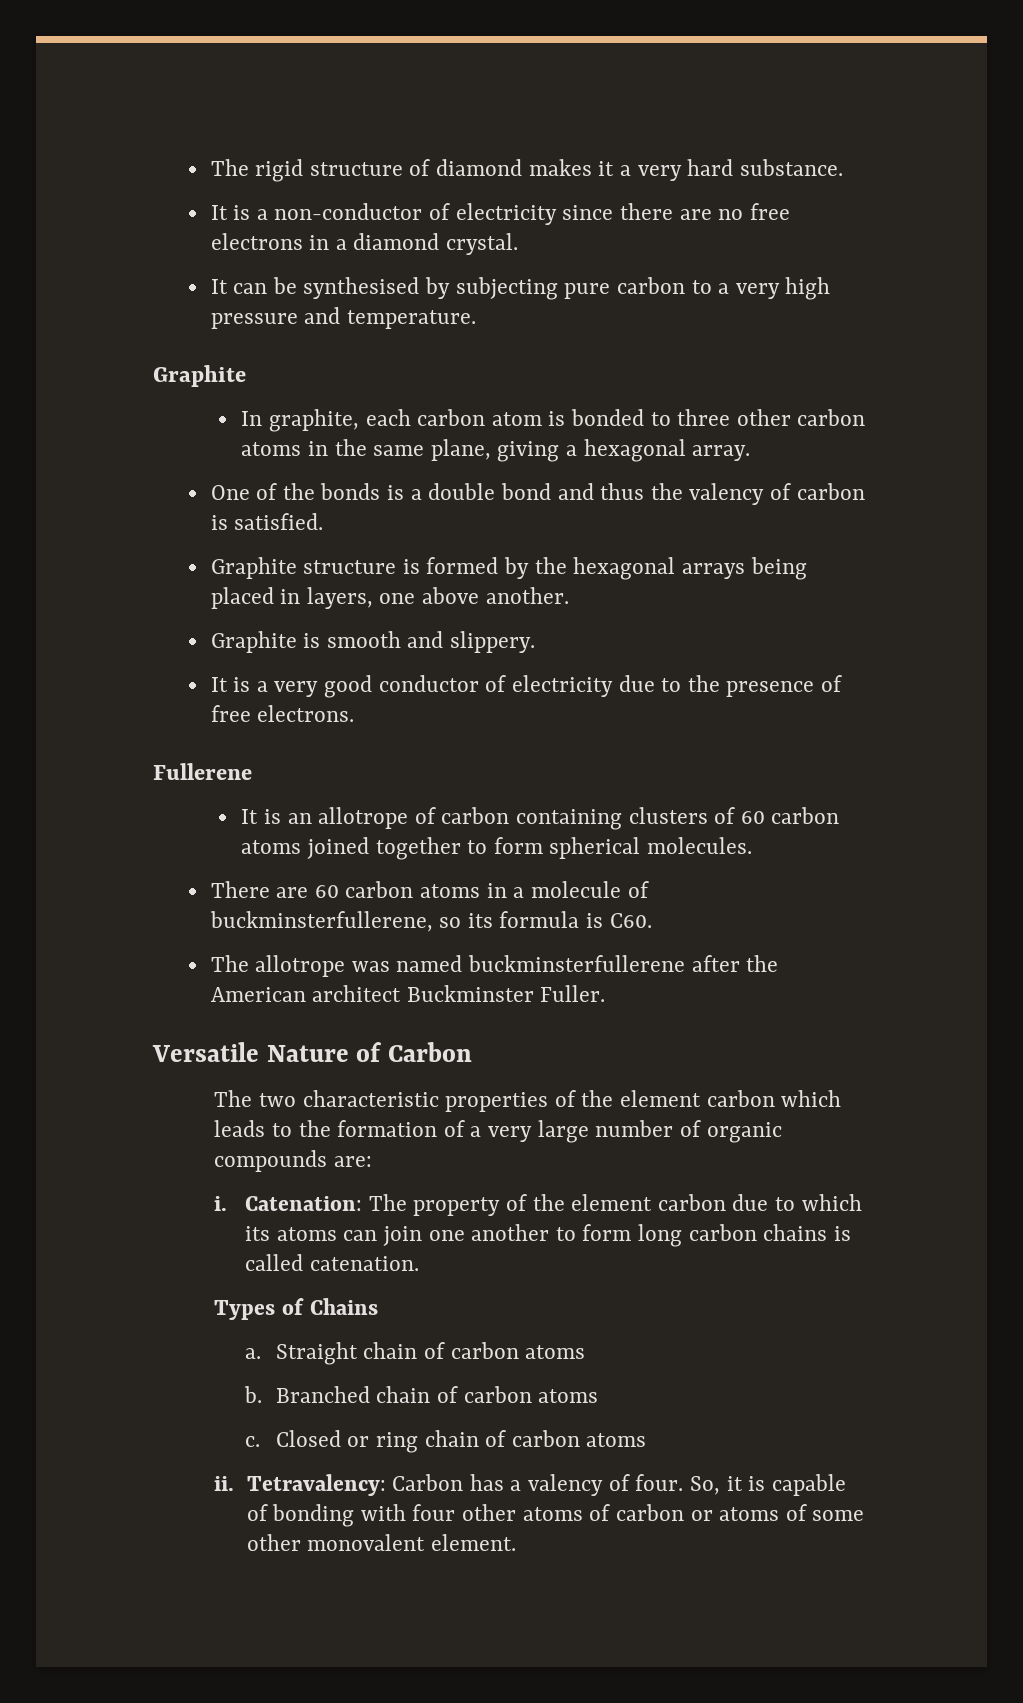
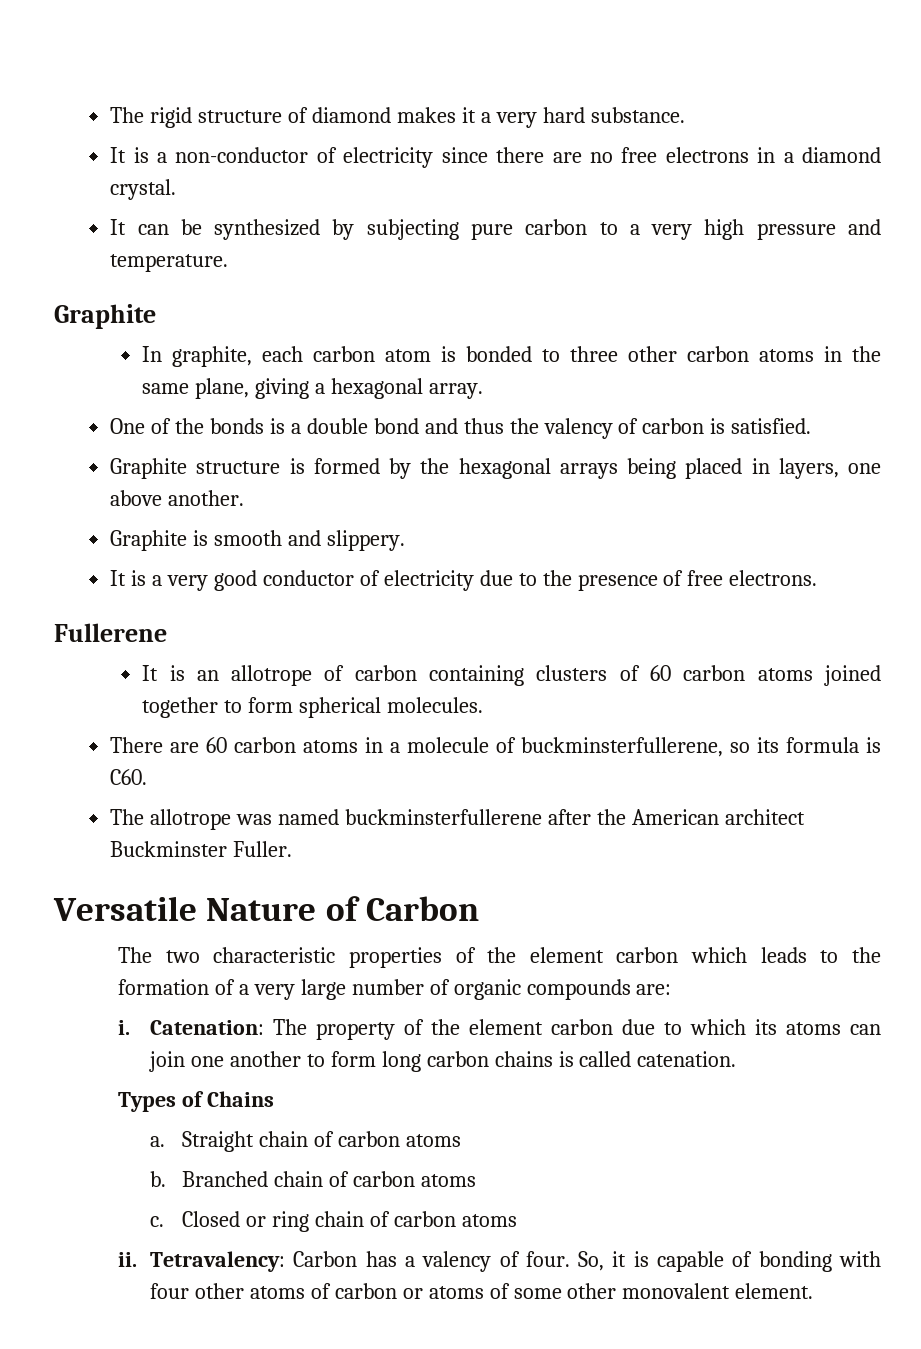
- It can be synthesised by subjecting pure carbon to a very high pressure and temperature.
+ It can be synthesized by subjecting pure carbon to a very high pressure and temperature.

